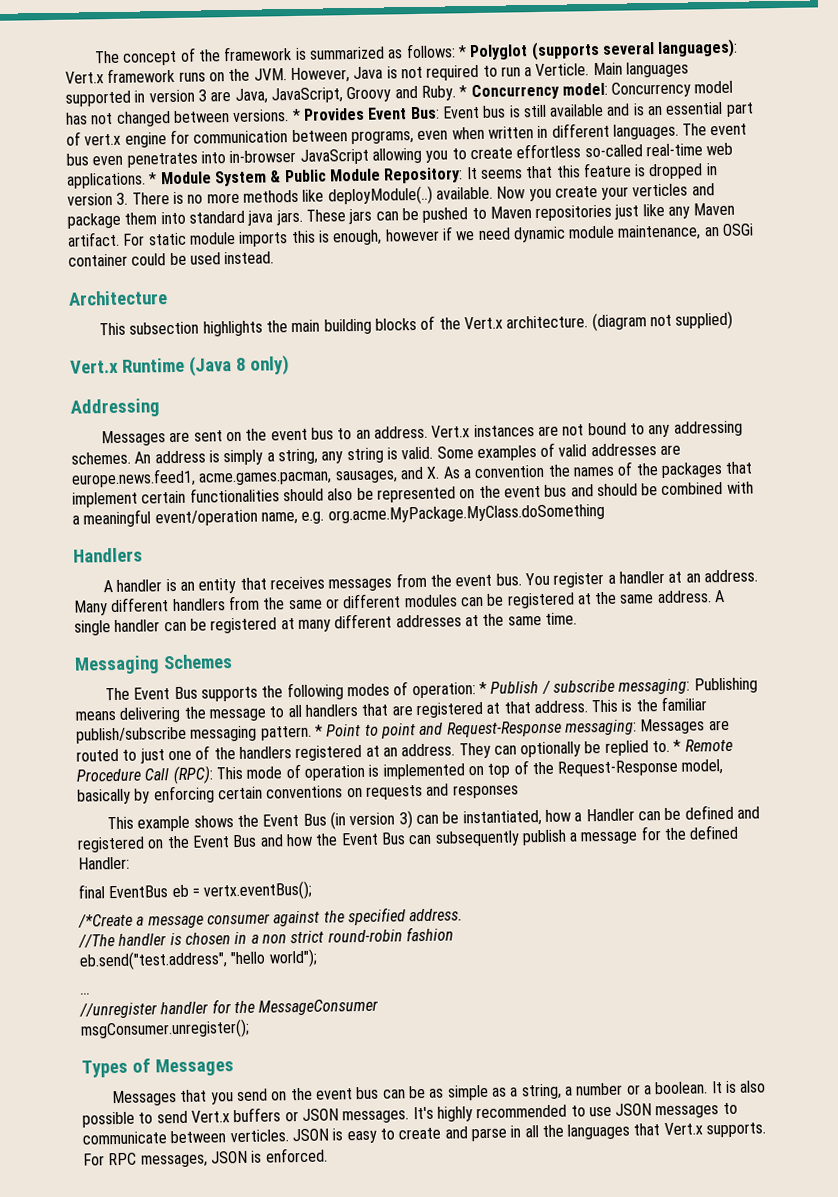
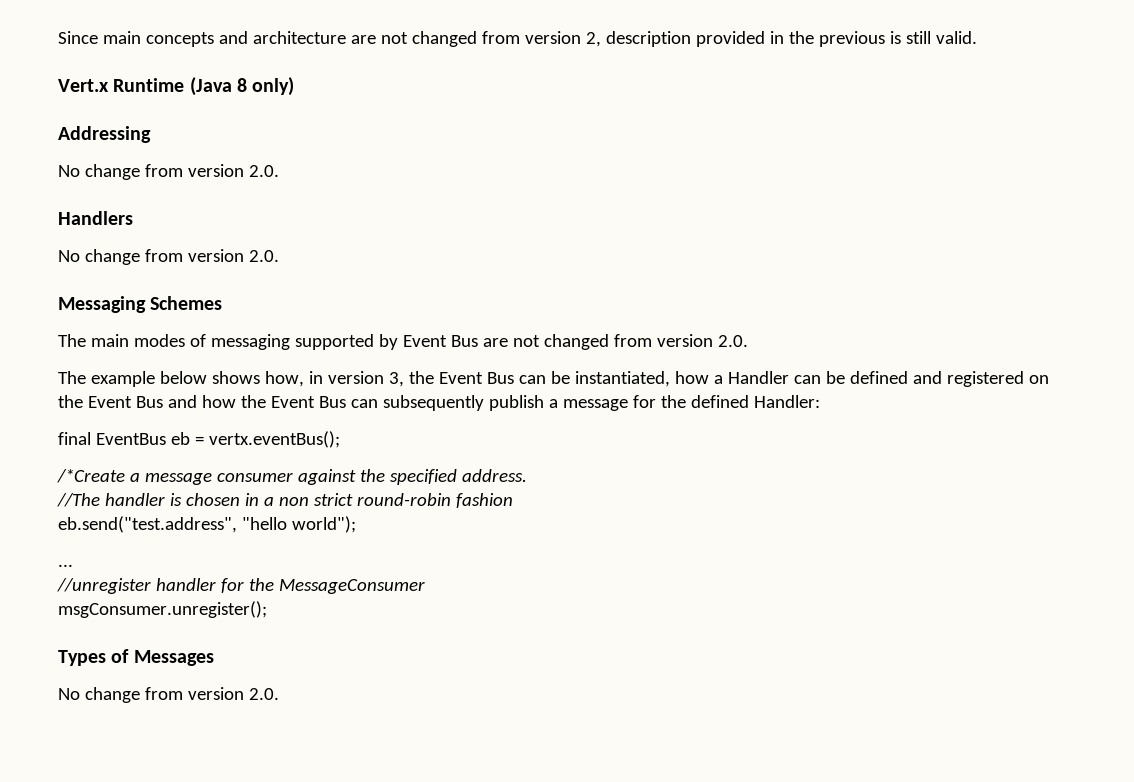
- The concept of the framework is summarized as follows: * Polyglot (supports several languages): Vert.x framework runs on the JVM. However, Java is not required to run a Verticle. Main languages supported in version 3 are Java, JavaScript, Groovy and Ruby. * Concurrency model: Concurrency model has not changed between versions. * Provides Event Bus: Event bus is still available and is an essential part of vert.x engine for communication between programs, even when written in different languages. The event bus even penetrates into in-browser JavaScript allowing you to create effortless so-called real-time web applications. * Module System & Public Module Repository: It seems that this feature is dropped in version 3. There is no more methods like deployModule(..) available. Now you create your verticles and package them into standard java jars. These jars can be pushed to Maven repositories just like any Maven artifact. For static module imports this is enough, however if we need dynamic module maintenance, an OSGi container could be used instead.
- Architecture
- This subsection highlights the main building blocks of the Vert.x architecture. (diagram not supplied)
+ Since main concepts and architecture are not changed from version 2, description provided in the previous is still valid.
  Addressing
- Messages are sent on the event bus to an address. Vert.x instances are not bound to any addressing schemes. An address is simply a string, any string is valid. Some examples of valid addresses are europe.news.feed1, acme.games.pacman, sausages, and X. As a convention the names of the packages that implement certain functionalities should also be represented on the event bus and should be combined with a meaningful event/operation name, e.g. org.acme.MyPackage.MyClass.doSomething
+ No change from version 2.0.
  Handlers
- A handler is an entity that receives messages from the event bus. You register a handler at an address. Many different handlers from the same or different modules can be registered at the same address. A single handler can be registered at many different addresses at the same time.
+ No change from version 2.0.
  Messaging Schemes
- The Event Bus supports the following modes of operation: * Publish / subscribe messaging: Publishing means delivering the message to all handlers that are registered at that address. This is the familiar publish/subscribe messaging pattern. * Point to point and Request-Response messaging: Messages are routed to just one of the handlers registered at an address. They can optionally be replied to. * Remote Procedure Call (RPC): This mode of operation is implemented on top of the Request-Response model, basically by enforcing certain conventions on requests and responses
- This example shows the Event Bus (in version 3) can be instantiated, how a Handler can be defined and registered on the Event Bus and how the Event Bus can subsequently publish a message for the defined Handler:
+ The main modes of messaging supported by Event Bus are not changed from version 2.0.
+ The example below shows how, in version 3, the Event Bus can be instantiated, how a Handler can be defined and registered on the Event Bus and how the Event Bus can subsequently publish a message for the defined Handler:
  Types of Messages
- Messages that you send on the event bus can be as simple as a string, a number or a boolean. It is also possible to send Vert.x buffers or JSON messages. It's highly recommended to use JSON messages to communicate between verticles. JSON is easy to create and parse in all the languages that Vert.x supports. For RPC messages, JSON is enforced.
+ No change from version 2.0.

